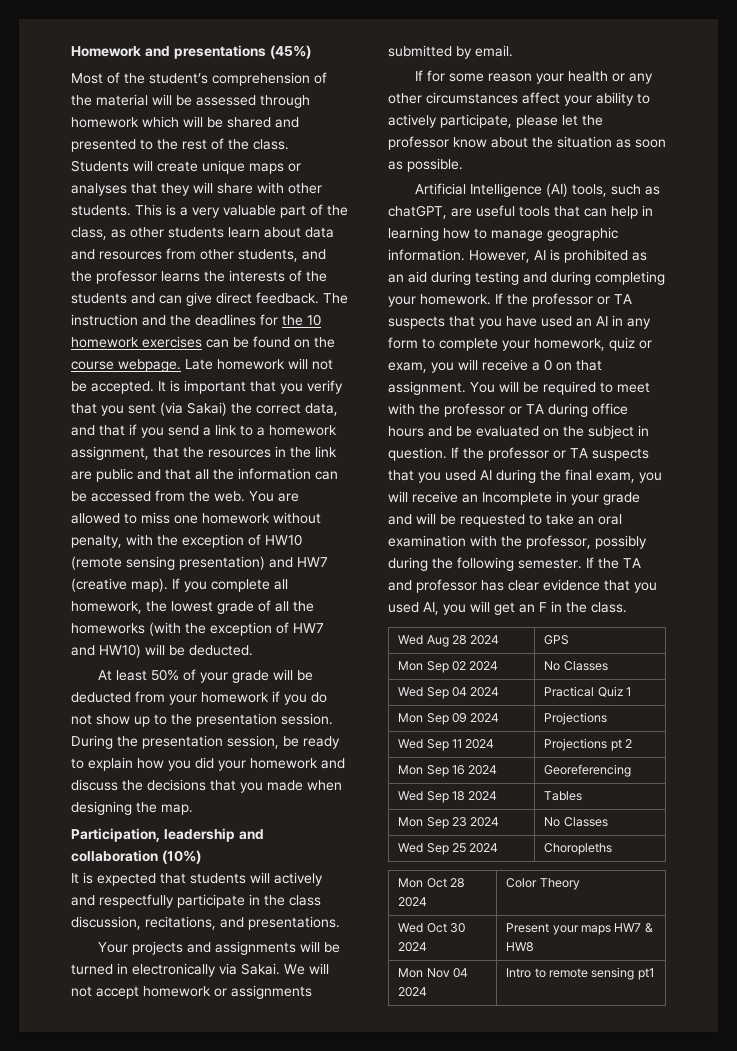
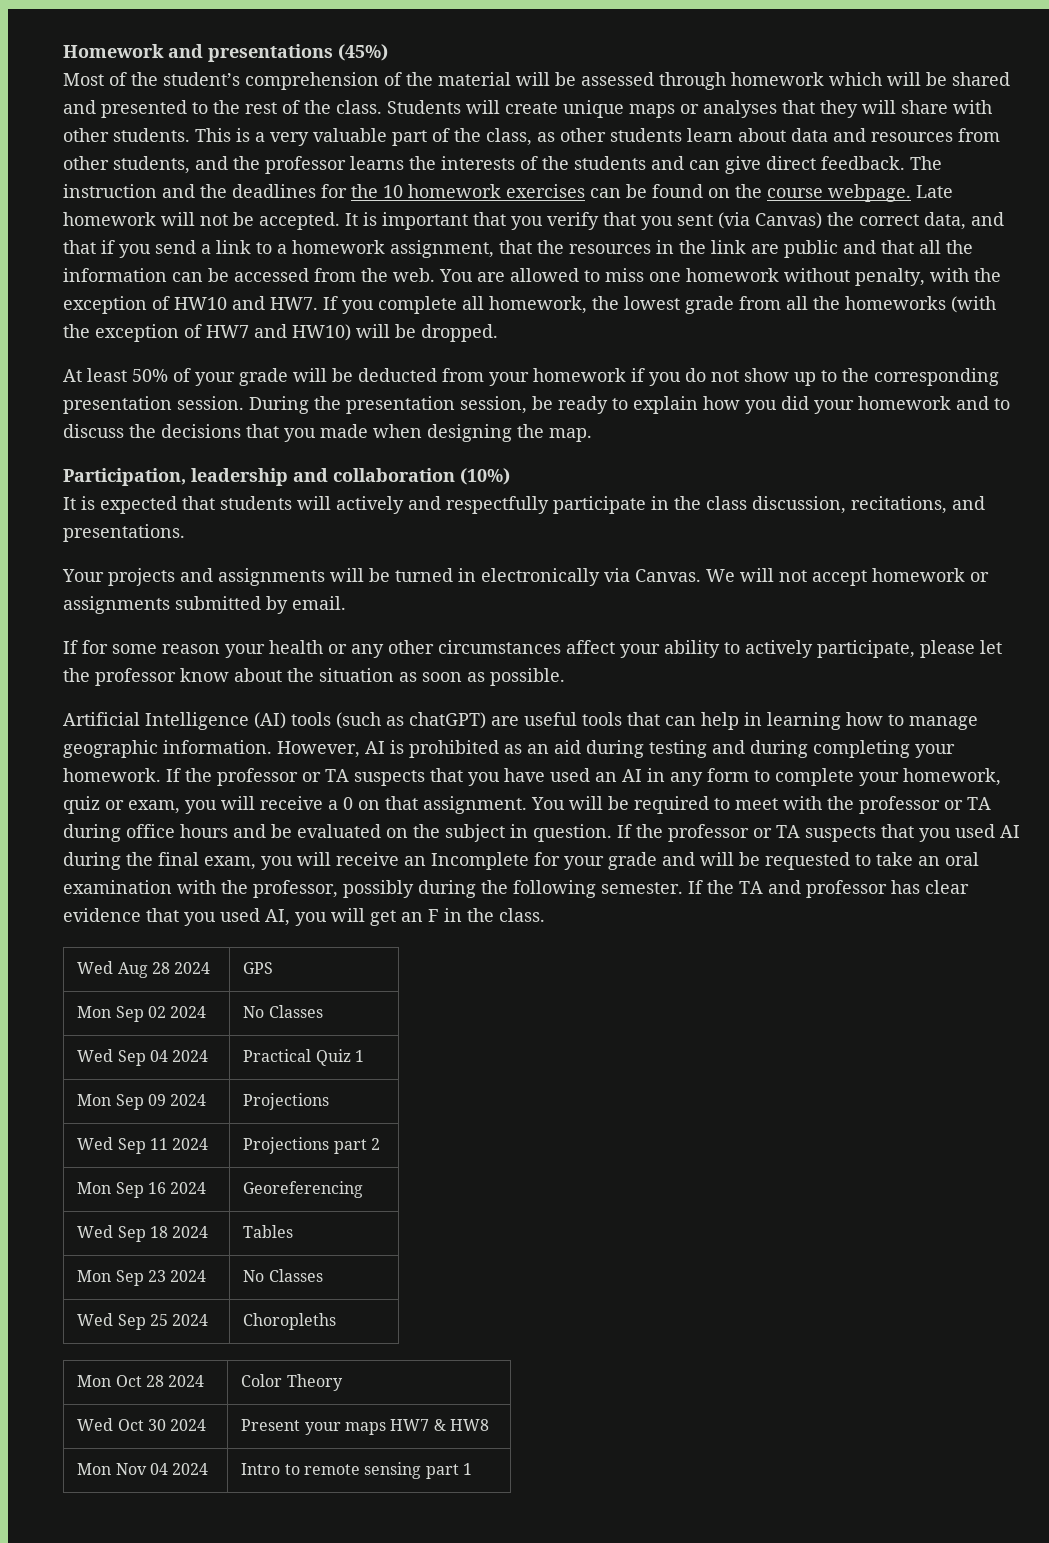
- It is important that you verify that you sent (via Sakai) the correct data, and that if you send a link to a homework assignment, that the resources in the link are public and that all the information can be accessed from the web.
+ It is important that you verify that you sent (via Canvas) the correct data, and that if you send a link to a homework assignment, that the resources in the link are public and that all the information can be accessed from the web.
- You are allowed to miss one homework without penalty, with the exception of HW10 (remote sensing presentation) and HW7 (creative map). If you complete all homework, the lowest grade of all the homeworks (with the exception of HW7 and HW10) will be deducted.
+ You are allowed to miss one homework without penalty, with the exception of HW10 and HW7. If you complete all homework, the lowest grade from all the homeworks (with the exception of HW7 and HW10) will be dropped.
- At least 50% of your grade will be deducted from your homework if you do not show up to the presentation session.
+ At least 50% of your grade will be deducted from your homework if you do not show up to the corresponding presentation session.
- During the presentation session, be ready to explain how you did your homework and discuss the decisions that you made when designing the map.
+ During the presentation session, be ready to explain how you did your homework and to discuss the decisions that you made when designing the map.
- Your projects and assignments will be turned in electronically via Sakai.
+ Your projects and assignments will be turned in electronically via Canvas.
- Artificial Intelligence (AI) tools, such as chatGPT, are useful tools that can help in learning how to manage geographic information.
+ Artificial Intelligence (AI) tools (such as chatGPT) are useful tools that can help in learning how to manage geographic information.
- If the professor or TA suspects that you used AI during the final exam, you will receive an Incomplete in your grade and will be requested to take an oral examination with the professor, possibly during the following semester.
+ If the professor or TA suspects that you used AI during the final exam, you will receive an Incomplete for your grade and will be requested to take an oral examination with the professor, possibly during the following semester.
- Wed Sep 11 2024 | Projections pt 2
+ Wed Sep 11 2024 | Projections part 2
- Mon Nov 04 2024 | Intro to remote sensing pt1
+ Mon Nov 04 2024 | Intro to remote sensing part 1

